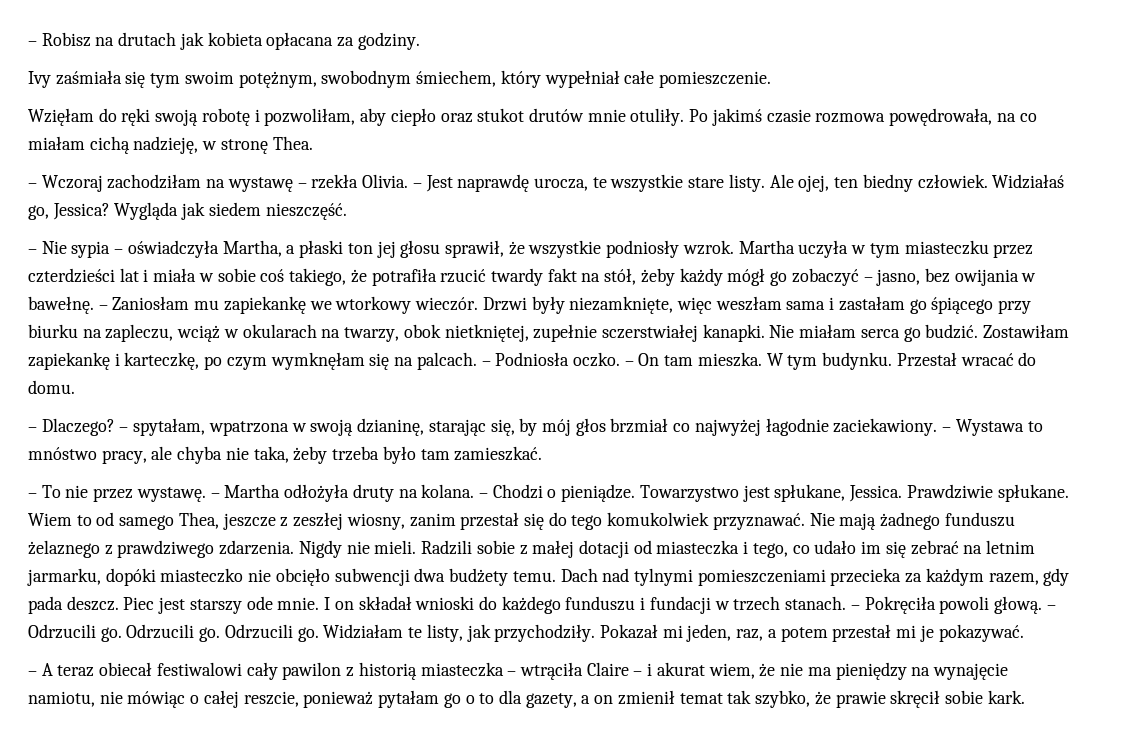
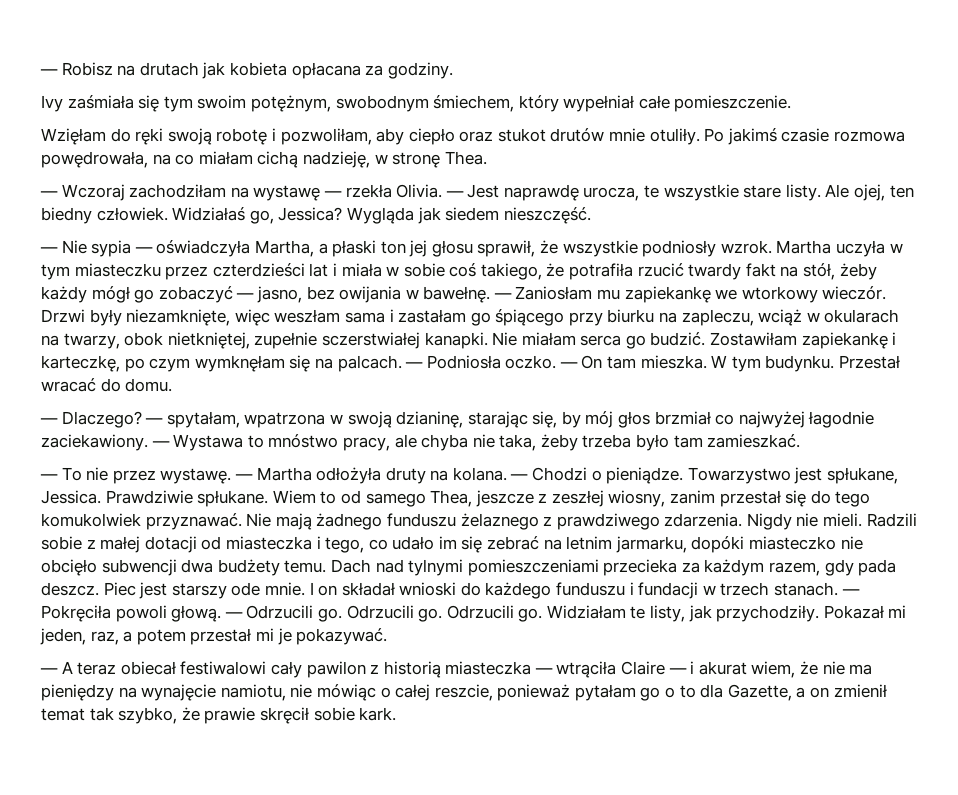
- – Robisz na drutach jak kobieta opłacana za godziny.
+ — Robisz na drutach jak kobieta opłacana za godziny.
- – Wczoraj zachodziłam na wystawę – rzekła Olivia.
+ — Wczoraj zachodziłam na wystawę — rzekła Olivia.
- – Jest naprawdę urocza, te wszystkie stare listy.
+ — Jest naprawdę urocza, te wszystkie stare listy.
- – Nie sypia – oświadczyła Martha, a płaski ton jej głosu sprawił, że wszystkie podniosły wzrok.
+ — Nie sypia — oświadczyła Martha, a płaski ton jej głosu sprawił, że wszystkie podniosły wzrok.
- Martha uczyła w tym miasteczku przez czterdzieści lat i miała w sobie coś takiego, że potrafiła rzucić twardy fakt na stół, żeby każdy mógł go zobaczyć – jasno, bez owijania w bawełnę.
+ Martha uczyła w tym miasteczku przez czterdzieści lat i miała w sobie coś takiego, że potrafiła rzucić twardy fakt na stół, żeby każdy mógł go zobaczyć — jasno, bez owijania w bawełnę.
- – Zaniosłam mu zapiekankę we wtorkowy wieczór.
+ — Zaniosłam mu zapiekankę we wtorkowy wieczór.
- – Podniosła oczko.
+ — Podniosła oczko.
- – On tam mieszka.
+ — On tam mieszka.
- – Dlaczego? – spytałam, wpatrzona w swoją dzianinę, starając się, by mój głos brzmiał co najwyżej łagodnie zaciekawiony.
+ — Dlaczego? — spytałam, wpatrzona w swoją dzianinę, starając się, by mój głos brzmiał co najwyżej łagodnie zaciekawiony.
- – Wystawa to mnóstwo pracy, ale chyba nie taka, żeby trzeba było tam zamieszkać.
+ — Wystawa to mnóstwo pracy, ale chyba nie taka, żeby trzeba było tam zamieszkać.
- – To nie przez wystawę.
+ — To nie przez wystawę.
- – Martha odłożyła druty na kolana.
+ — Martha odłożyła druty na kolana.
- – Chodzi o pieniądze.
+ — Chodzi o pieniądze.
- – Pokręciła powoli głową.
+ — Pokręciła powoli głową.
- – Odrzucili go.
+ — Odrzucili go.
- – A teraz obiecał festiwalowi cały pawilon z historią miasteczka – wtrąciła Claire – i akurat wiem, że nie ma pieniędzy na wynajęcie namiotu, nie mówiąc o całej reszcie, ponieważ pytałam go o to dla gazety, a on zmienił temat tak szybko, że prawie skręcił sobie kark.
+ — A teraz obiecał festiwalowi cały pawilon z historią miasteczka — wtrąciła Claire — i akurat wiem, że nie ma pieniędzy na wynajęcie namiotu, nie mówiąc o całej reszcie, ponieważ pytałam go o to dla Gazette, a on zmienił temat tak szybko, że prawie skręcił sobie kark.

